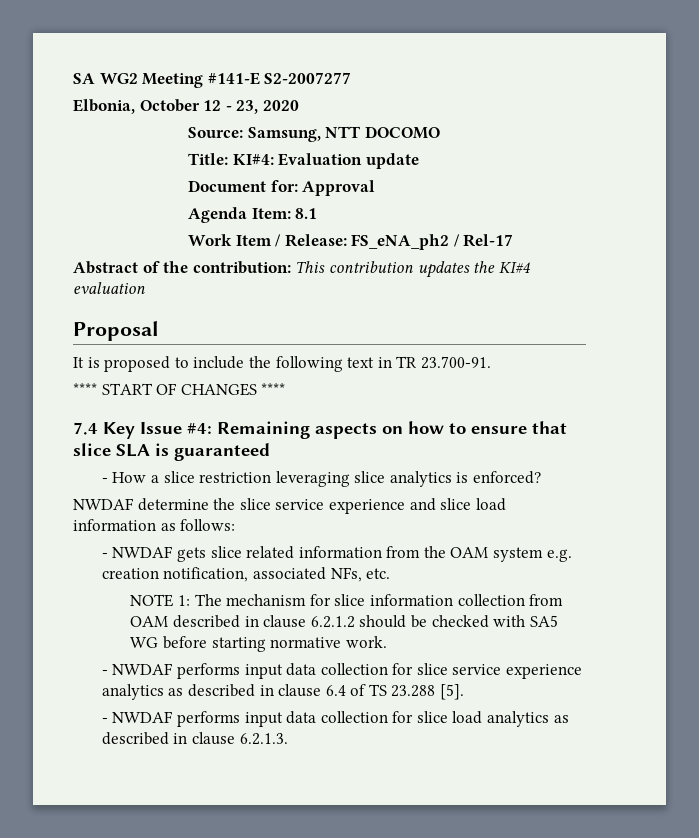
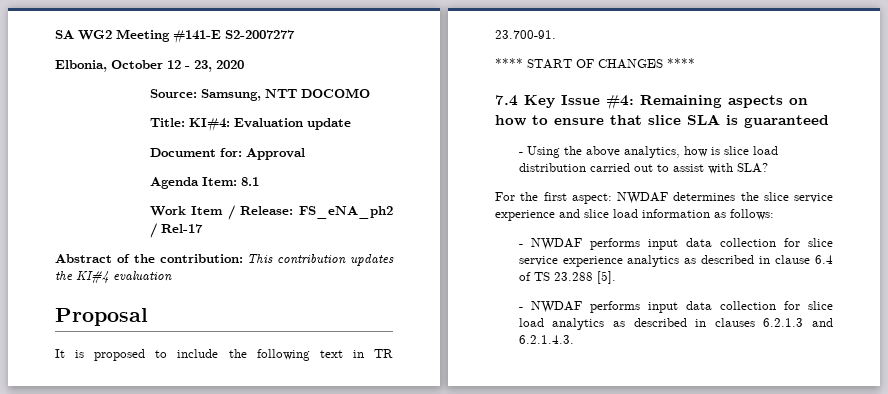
- - How a slice restriction leveraging slice analytics is enforced?
- NWDAF determine the slice service experience and slice load information as follows:
+ - Using the above analytics, how is slice load distribution carried out to assist with SLA?
+ For the first aspect: NWDAF determines the slice service experience and slice load information as follows:
- - NWDAF gets slice related information from the OAM system e.g. creation notification, associated NFs, etc.
- NOTE 1: The mechanism for slice information collection from OAM described in clause 6.2.1.2 should be checked with SA5 WG before starting normative work.
- - NWDAF performs input data collection for slice load analytics as described in clause 6.2.1.3.
+ - NWDAF performs input data collection for slice load analytics as described in clauses 6.2.1.3 and 6.2.1.4.3.

